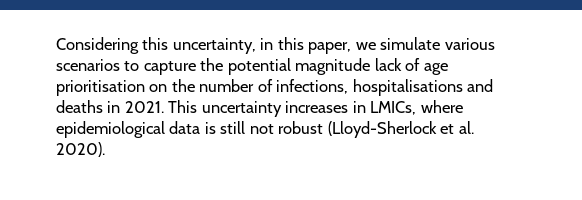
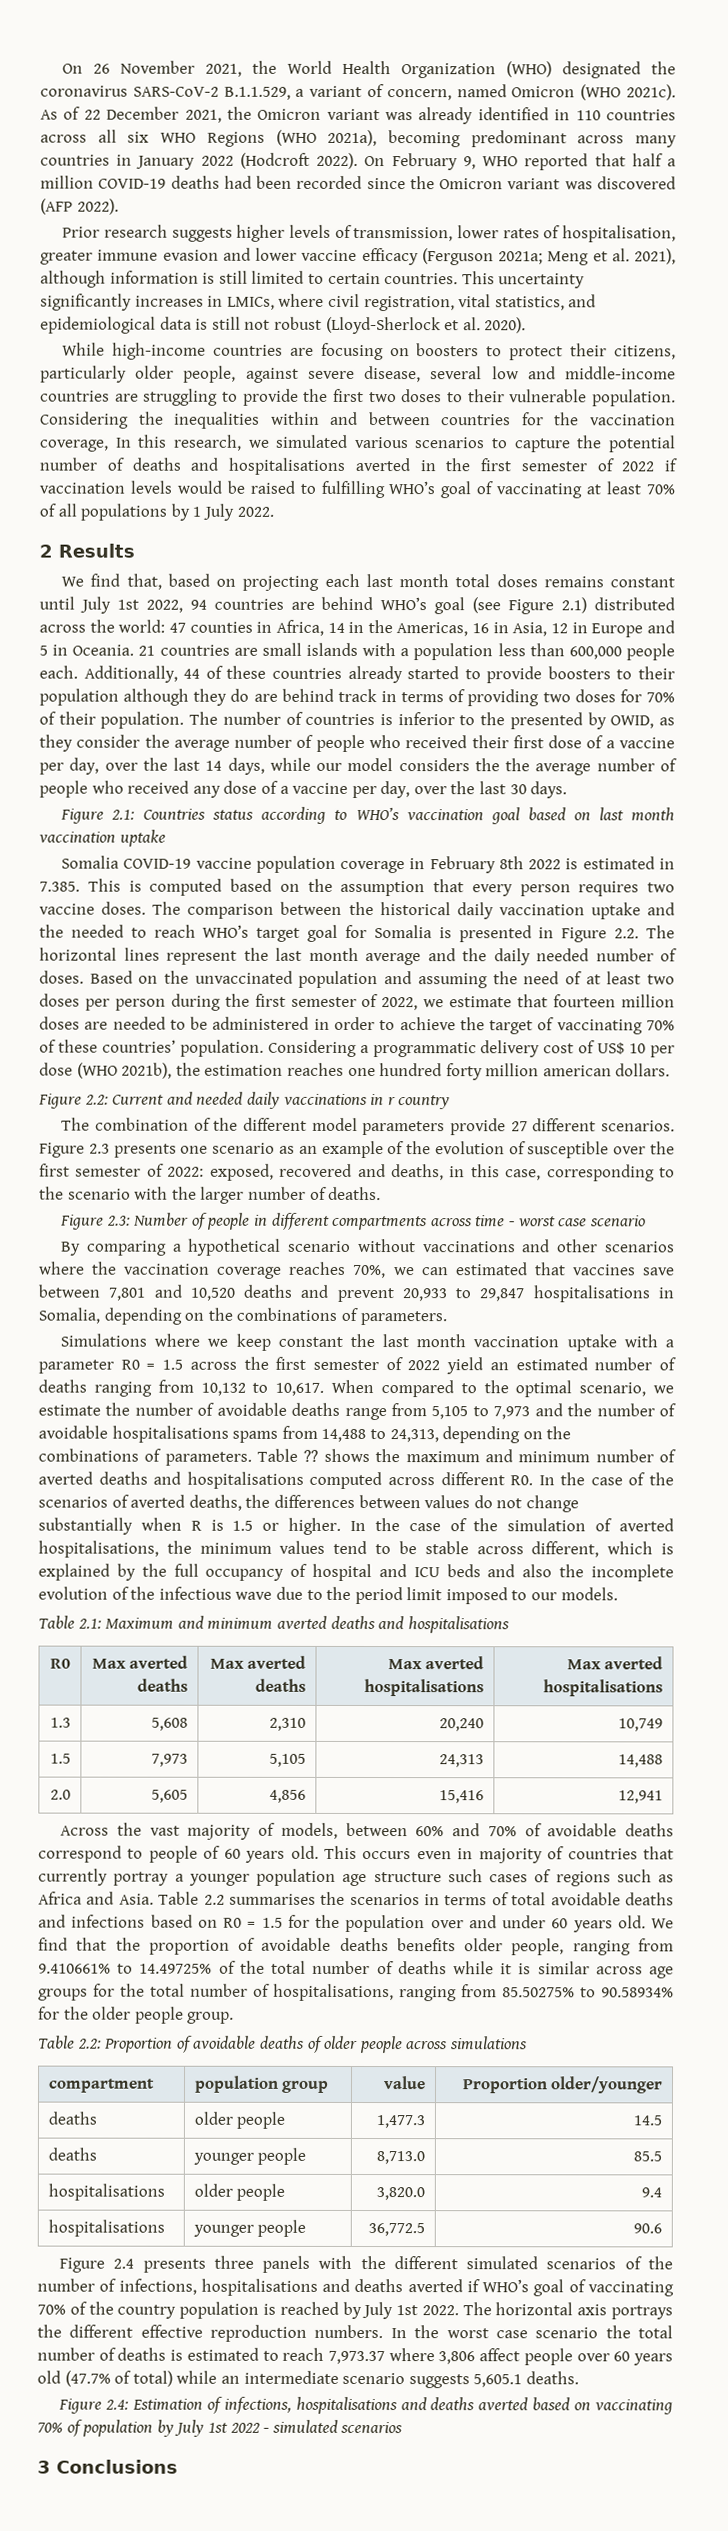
- Considering this uncertainty, in this paper, we simulate various scenarios to capture the potential magnitude lack of age prioritisation on the number of infections, hospitalisations and deaths in 2021.
+ On 26 November 2021, the World Health Organization (WHO) designated the coronavirus SARS-CoV-2 B.1.1.529, a variant of concern, named Omicron (WHO 2021c). As of 22 December 2021, the Omicron variant was already identified in 110 countries across all six WHO Regions (WHO 2021a), becoming predominant across many countries in January 2022 (Hodcroft 2022). On February 9, WHO reported that half a million COVID-19 deaths had been recorded since the Omicron variant was discovered (AFP 2022).
+ Prior research suggests higher levels of transmission, lower rates of hospitalisation, greater immune evasion and lower vaccine efficacy (Ferguson 2021a; Meng et al. 2021), although information is still limited to certain countries.
- This uncertainty increases in LMICs, where epidemiological data is still not robust (Lloyd-Sherlock et al. 2020).
+ This uncertainty significantly increases in LMICs, where civil registration, vital statistics, and epidemiological data is still not robust (Lloyd-Sherlock et al. 2020).
+ While high-income countries are focusing on boosters to protect their citizens, particularly older people, against severe disease, several low and middle-income countries are struggling to provide the first two doses to their vulnerable population. Considering the inequalities within and between countries for the vaccination coverage, In this research, we simulated various scenarios to capture the potential number of deaths and hospitalisations averted in the first semester of 2022 if vaccination levels would be raised to fulfilling WHO’s goal of vaccinating at least 70% of all populations by 1 July 2022.
+ 2 Results
+ We find that, based on projecting each last month total doses remains constant until July 1st 2022, 94 countries are behind WHO’s goal (see Figure 2.1) distributed across the world: 47 counties in Africa, 14 in the Americas, 16 in Asia, 12 in Europe and 5 in Oceania. 21 countries are small islands with a population less than 600,000 people each. Additionally, 44 of these countries already started to provide boosters to their population although they do are behind track in terms of providing two doses for 70% of their population. The number of countries is inferior to the presented by OWID, as they consider the average number of people who received their first dose of a vaccine per day, over the last 14 days, while our model considers the the average number of people who received any dose of a vaccine per day, over the last 30 days.
+ Figure 2.1: Countries status according to WHO’s vaccination goal based on last month vaccination uptake
+ Somalia COVID-19 vaccine population coverage in February 8th 2022 is estimated in 7.385. This is computed based on the assumption that every person requires two vaccine doses. The comparison between the historical daily vaccination uptake and the needed to reach WHO’s target goal for Somalia is presented in Figure 2.2. The horizontal lines represent the last month average and the daily needed number of doses. Based on the unvaccinated population and assuming the need of at least two doses per person during the first semester of 2022, we estimate that fourteen million doses are needed to be administered in order to achieve the target of vaccinating 70% of these countries’ population. Considering a programmatic delivery cost of US$ 10 per dose (WHO 2021b), the estimation reaches one hundred forty million american dollars.
+ Figure 2.2: Current and needed daily vaccinations in r country
+ The combination of the different model parameters provide 27 different scenarios. Figure 2.3 presents one scenario as an example of the evolution of susceptible over the first semester of 2022: exposed, recovered and deaths, in this case, corresponding to the scenario with the larger number of deaths.
+ Figure 2.3: Number of people in different compartments across time - worst case scenario
+ By comparing a hypothetical scenario without vaccinations and other scenarios where the vaccination coverage reaches 70%, we can estimated that vaccines save between 7,801 and 10,520 deaths and prevent 20,933 to 29,847 hospitalisations in Somalia, depending on the combinations of parameters.
+ Simulations where we keep constant the last month vaccination uptake with a parameter R0 = 1.5 across the first semester of 2022 yield an estimated number of deaths ranging from 10,132 to 10,617. When compared to the optimal scenario, we estimate the number of avoidable deaths range from 5,105 to 7,973 and the number of avoidable hospitalisations spams from 14,488 to 24,313, depending on the combinations of parameters. Table ?? shows the maximum and minimum number of averted deaths and hospitalisations computed across different R0. In the case of the scenarios of averted deaths, the differences between values do not change substantially when R is 1.5 or higher. In the case of the simulation of averted hospitalisations, the minimum values tend to be stable across different, which is explained by the full occupancy of hospital and ICU beds and also the incomplete evolution of the infectious wave due to the period limit imposed to our models.
+ Table 2.1: Maximum and minimum averted deaths and hospitalisations
+ R0 | Max averted deaths | Max averted deaths | Max averted hospitalisations | Max averted hospitalisations
+ 1.3 | 5,608 | 2,310 | 20,240 | 10,749
+ 1.5 | 7,973 | 5,105 | 24,313 | 14,488
+ 2.0 | 5,605 | 4,856 | 15,416 | 12,941
+ Across the vast majority of models, between 60% and 70% of avoidable deaths correspond to people of 60 years old. This occurs even in majority of countries that currently portray a younger population age structure such cases of regions such as Africa and Asia. Table 2.2 summarises the scenarios in terms of total avoidable deaths and infections based on R0 = 1.5 for the population over and under 60 years old. We find that the proportion of avoidable deaths benefits older people, ranging from 9.410661% to 14.49725% of the total number of deaths while it is similar across age groups for the total number of hospitalisations, ranging from 85.50275% to 90.58934% for the older people group.
+ Table 2.2: Proportion of avoidable deaths of older people across simulations
+ compartment | population group | value | Proportion older/younger
+ deaths | older people | 1,477.3 | 14.5
+ deaths | younger people | 8,713.0 | 85.5
+ hospitalisations | older people | 3,820.0 | 9.4
+ hospitalisations | younger people | 36,772.5 | 90.6
+ Figure 2.4 presents three panels with the different simulated scenarios of the number of infections, hospitalisations and deaths averted if WHO’s goal of vaccinating 70% of the country population is reached by July 1st 2022. The horizontal axis portrays the different effective reproduction numbers. In the worst case scenario the total number of deaths is estimated to reach 7,973.37 where 3,806 affect people over 60 years old (47.7% of total) while an intermediate scenario suggests 5,605.1 deaths.
+ Figure 2.4: Estimation of infections, hospitalisations and deaths averted based on vaccinating 70% of population by July 1st 2022 - simulated scenarios
+ 3 Conclusions

